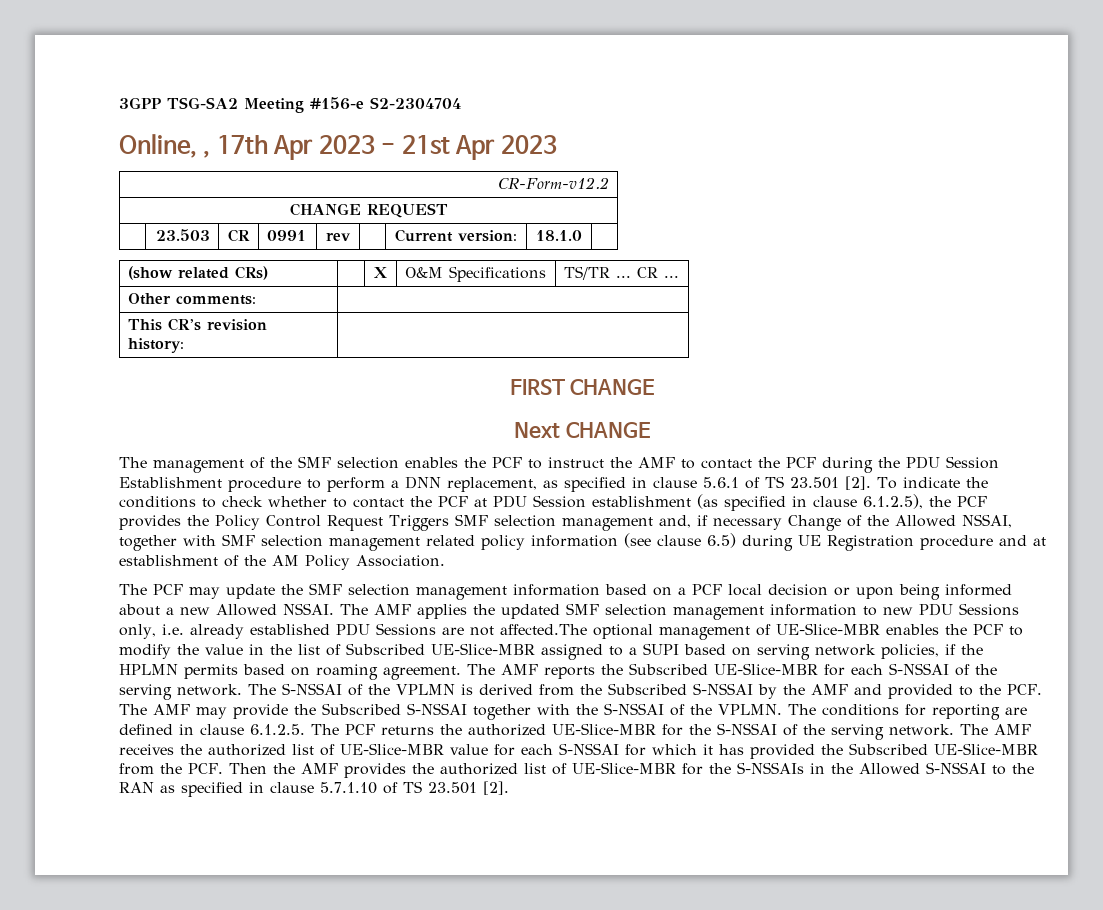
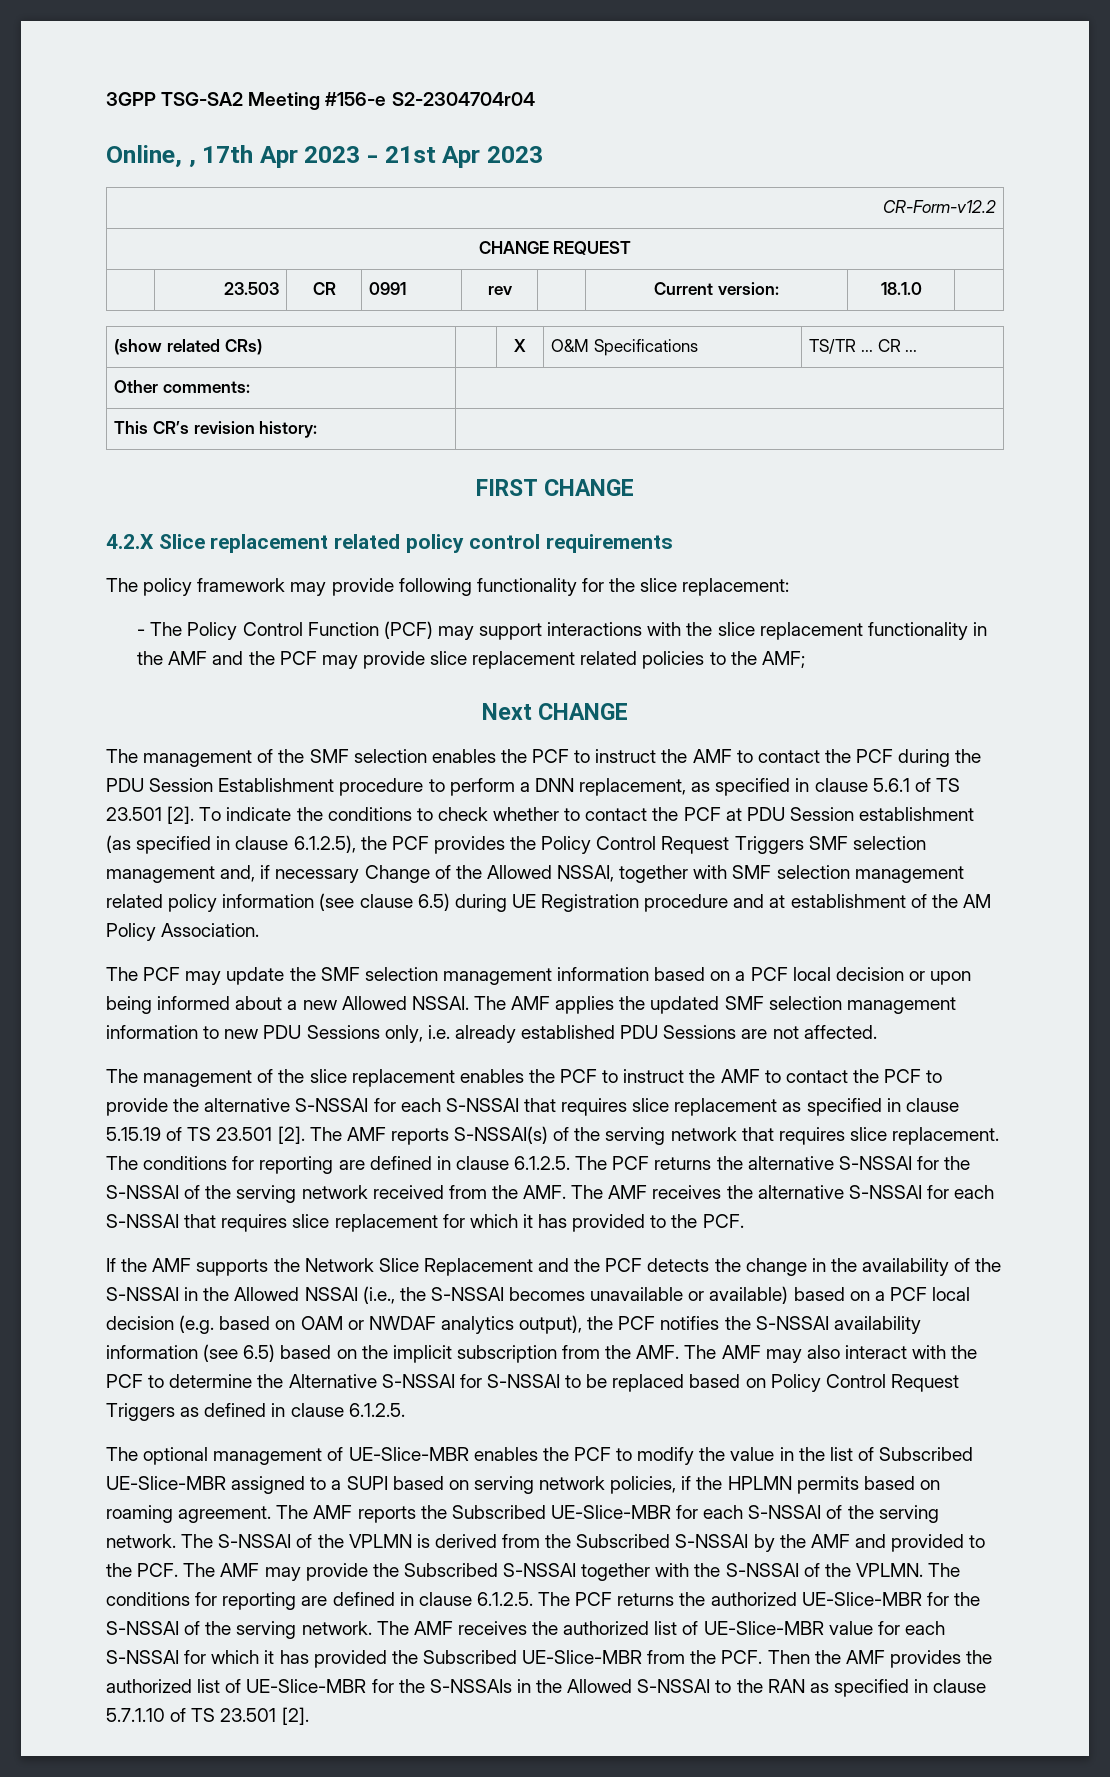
- 3GPP TSG-SA2 Meeting #156-e S2-2304704
+ 3GPP TSG-SA2 Meeting #156-e S2-2304704r04
+ 4.2.X Slice replacement related policy control requirements
+ The policy framework may provide following functionality for the slice replacement:
+ - The Policy Control Function (PCF) may support interactions with the slice replacement functionality in the AMF and the PCF may provide slice replacement related policies to the AMF;
- The AMF applies the updated SMF selection management information to new PDU Sessions only, i.e. already established PDU Sessions are not affected.The optional management of UE-Slice-MBR enables the PCF to modify the value in the list of Subscribed UE-Slice-MBR assigned to a SUPI based on serving network policies, if the HPLMN permits based on roaming agreement.
+ The AMF applies the updated SMF selection management information to new PDU Sessions only, i.e. already established PDU Sessions are not affected.
+ The management of the slice replacement enables the PCF to instruct the AMF to contact the PCF to provide the alternative S-NSSAI for each S-NSSAI that requires slice replacement as specified in clause 5.15.19 of TS 23.501 [2]. The AMF reports S-NSSAI(s) of the serving network that requires slice replacement. The conditions for reporting are defined in clause 6.1.2.5. The PCF returns the alternative S-NSSAI for the S-NSSAI of the serving network received from the AMF. The AMF receives the alternative S-NSSAI for each S-NSSAI that requires slice replacement for which it has provided to the PCF.
+ If the AMF supports the Network Slice Replacement and the PCF detects the change in the availability of the S-NSSAI in the Allowed NSSAI (i.e., the S-NSSAI becomes unavailable or available) based on a PCF local decision (e.g. based on OAM or NWDAF analytics output), the PCF notifies the S-NSSAI availability information (see 6.5) based on the implicit subscription from the AMF. The AMF may also interact with the PCF to determine the Alternative S-NSSAI for S-NSSAI to be replaced based on Policy Control Request Triggers as defined in clause 6.1.2.5.
+ The optional management of UE-Slice-MBR enables the PCF to modify the value in the list of Subscribed UE-Slice-MBR assigned to a SUPI based on serving network policies, if the HPLMN permits based on roaming agreement.

